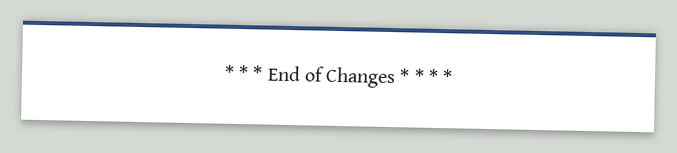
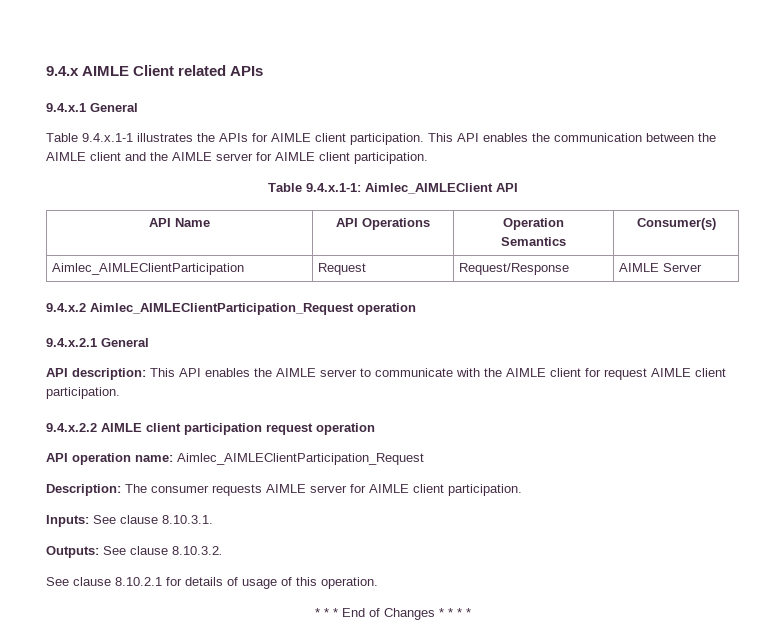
+ 9.4.x AIMLE Client related APIs
+ 9.4.x.1 General
+ Table 9.4.x.1-1 illustrates the APIs for AIMLE client participation. This API enables the communication between the AIMLE client and the AIMLE server for AIMLE client participation.
+ Table 9.4.x.1-1: Aimlec_AIMLEClient API
+ API Name | API Operations | Operation
+ Semantics | Consumer(s)
+ Aimlec_AIMLEClientParticipation | Request | Request/Response | AIMLE Server
+ 9.4.x.2 Aimlec_AIMLEClientParticipation_Request operation
+ 9.4.x.2.1 General
+ API description: This API enables the AIMLE server to communicate with the AIMLE client for request AIMLE client participation.
+ 9.4.x.2.2 AIMLE client participation request operation
+ API operation name: Aimlec_AIMLEClientParticipation_Request
+ Description: The consumer requests AIMLE server for AIMLE client participation.
+ Inputs: See clause 8.10.3.1.
+ Outputs: See clause 8.10.3.2.
+ See clause 8.10.2.1 for details of usage of this operation.

